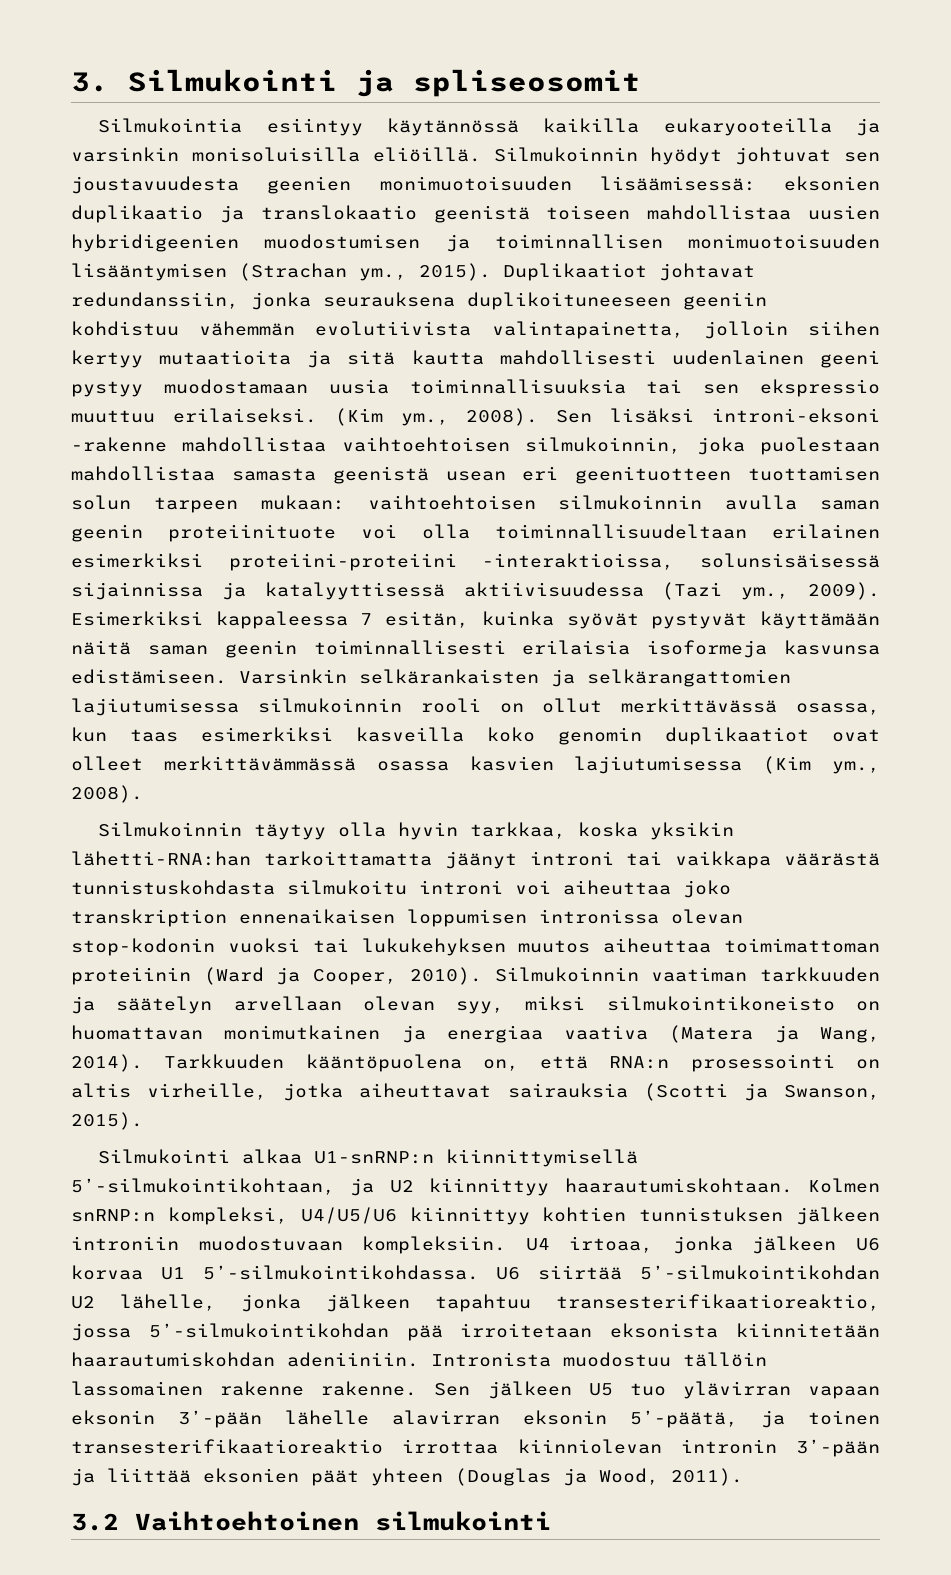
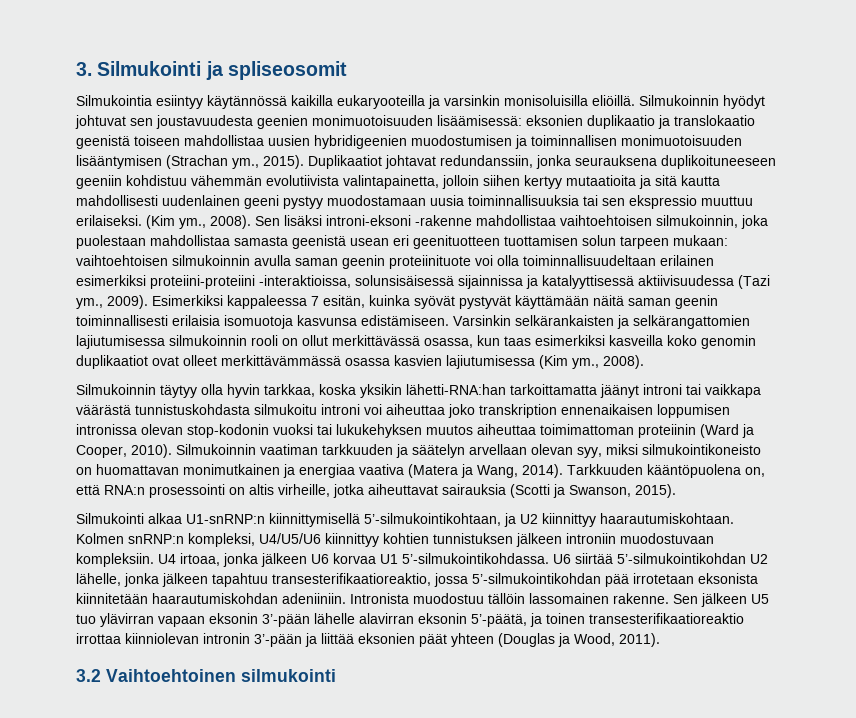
- Esimerkiksi kappaleessa 7 esitän, kuinka syövät pystyvät käyttämään näitä saman geenin toiminnallisesti erilaisia isoformeja kasvunsa edistämiseen.
+ Esimerkiksi kappaleessa 7 esitän, kuinka syövät pystyvät käyttämään näitä saman geenin toiminnallisesti erilaisia isomuotoja kasvunsa edistämiseen.
- U6 siirtää 5’-silmukointikohdan U2 lähelle, jonka jälkeen tapahtuu transesterifikaatioreaktio, jossa 5’-silmukointikohdan pää irroitetaan eksonista kiinnitetään haarautumiskohdan adeniiniin.
+ U6 siirtää 5’-silmukointikohdan U2 lähelle, jonka jälkeen tapahtuu transesterifikaatioreaktio, jossa 5’-silmukointikohdan pää irrotetaan eksonista kiinnitetään haarautumiskohdan adeniiniin.
- Intronista muodostuu tällöin lassomainen rakenne rakenne.
+ Intronista muodostuu tällöin lassomainen rakenne.

